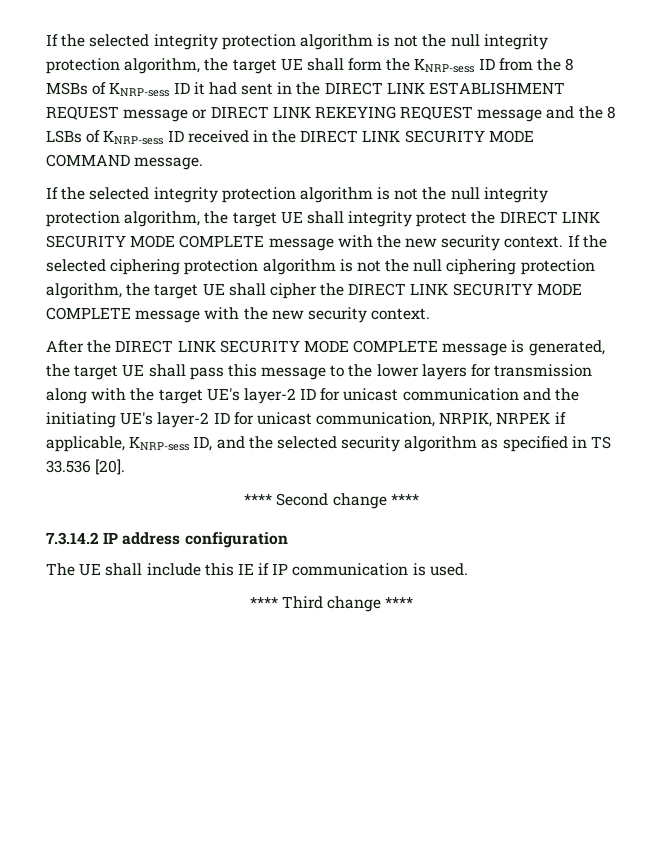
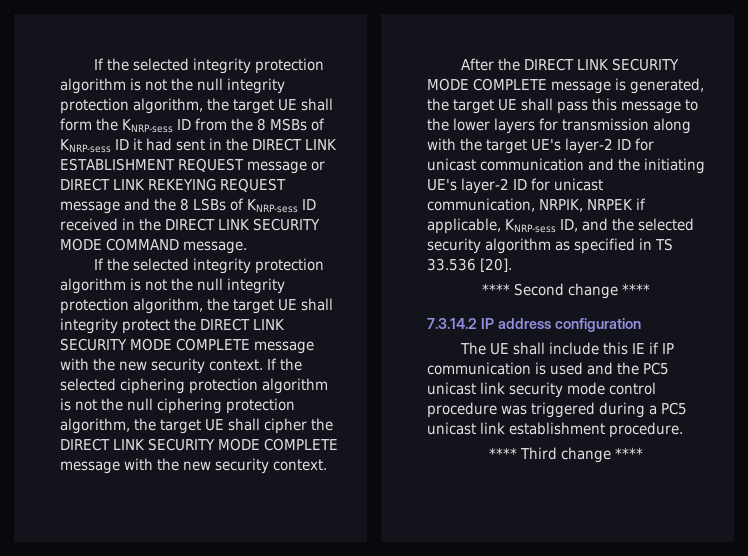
- The UE shall include this IE if IP communication is used.
+ The UE shall include this IE if IP communication is used and the PC5 unicast link security mode control procedure was triggered during a PC5 unicast link establishment procedure.

